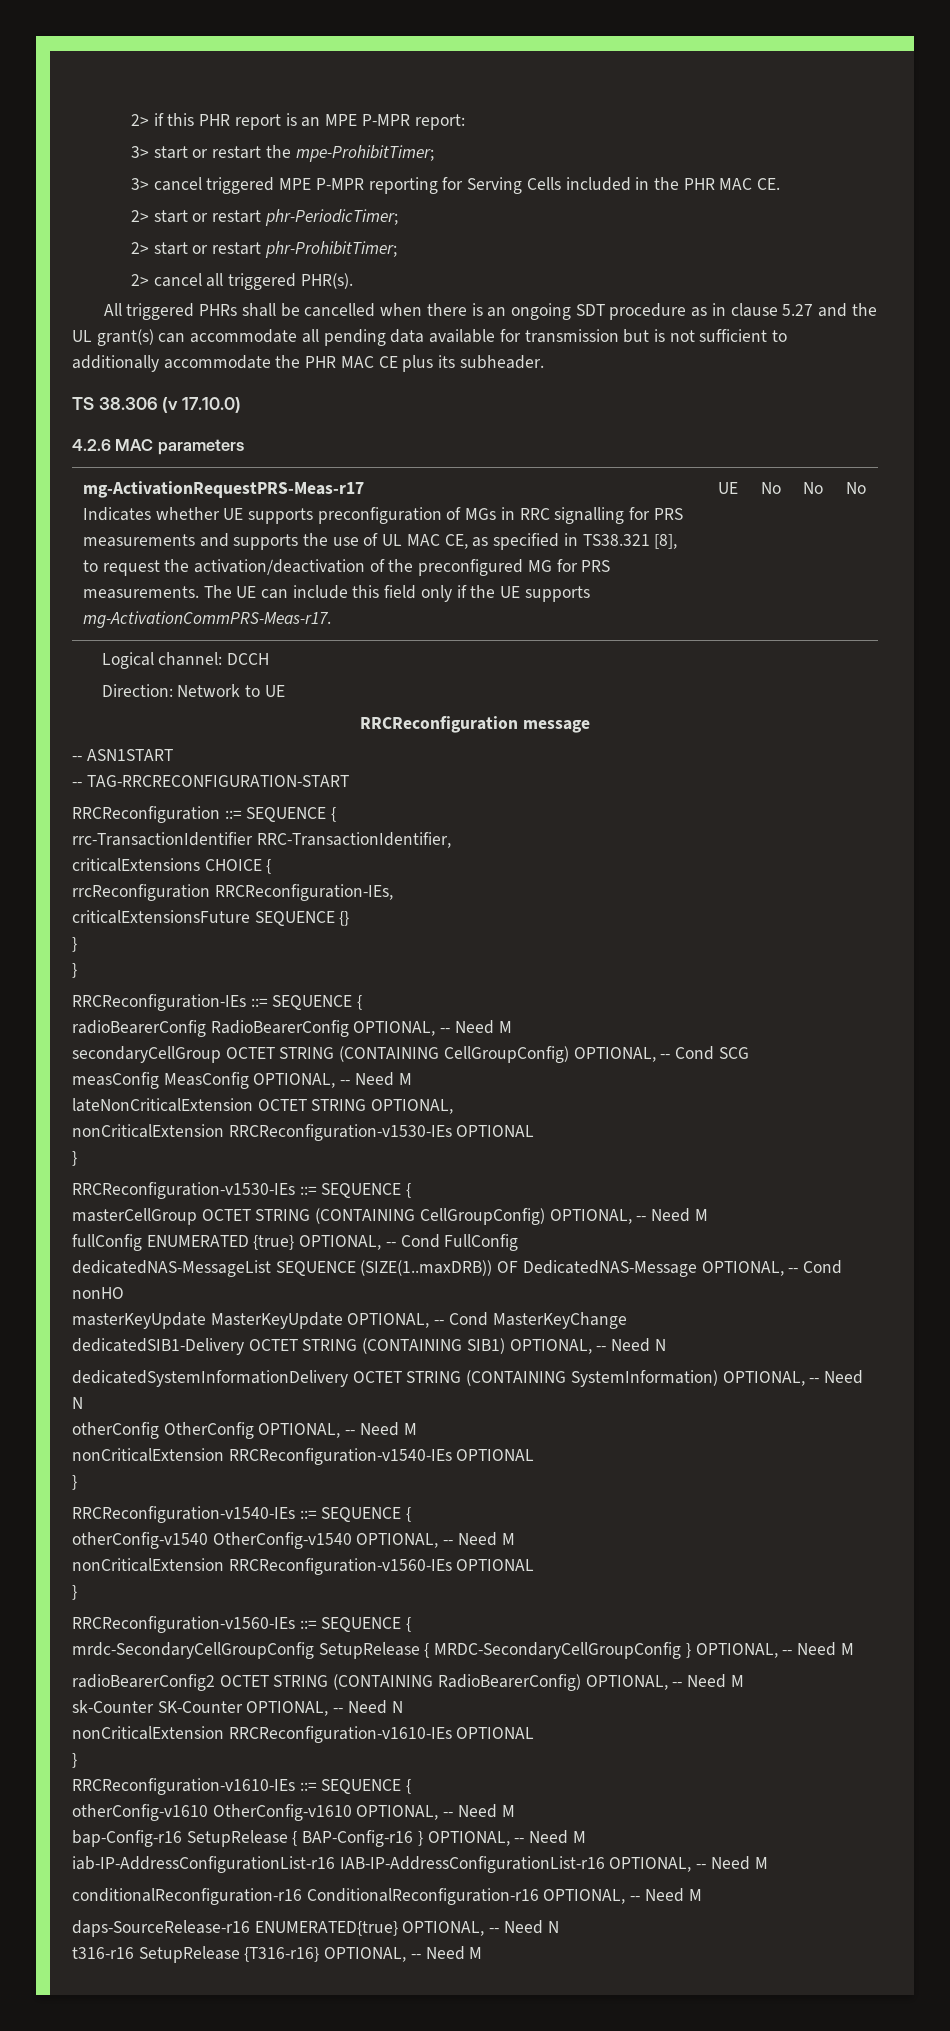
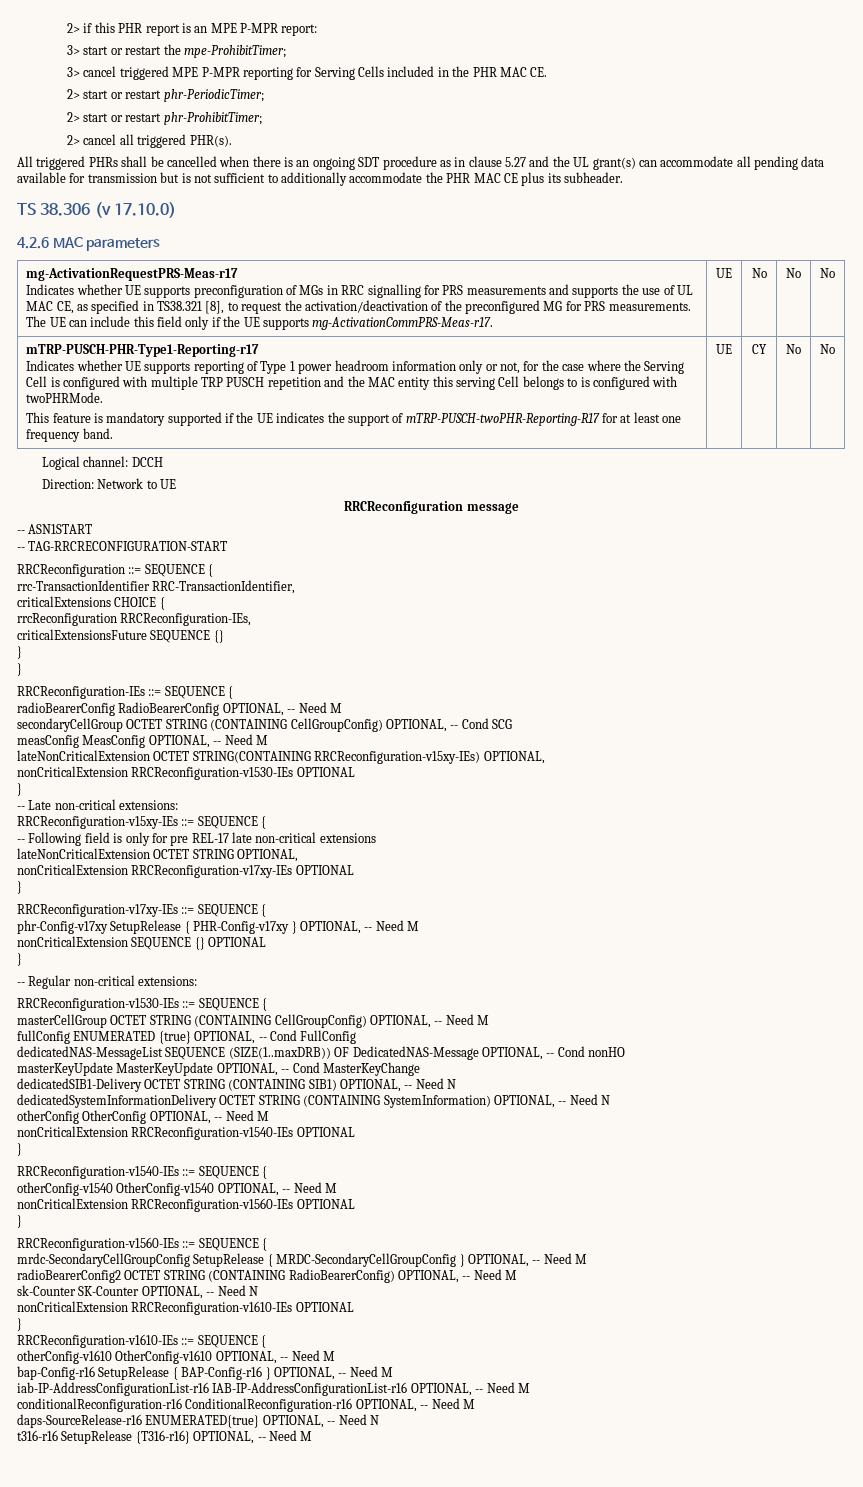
+ mTRP-PUSCH-PHR-Type1-Reporting-r17
+ Indicates whether UE supports reporting of Type 1 power headroom information only or not, for the case where the Serving Cell is configured with multiple TRP PUSCH repetition and the MAC entity this serving Cell belongs to is configured with twoPHRMode.
+ This feature is mandatory supported if the UE indicates the support of mTRP-PUSCH-twoPHR-Reporting-R17 for at least one frequency band. | UE | CY | No | No
- lateNonCriticalExtension OCTET STRING OPTIONAL,
+ lateNonCriticalExtension OCTET STRING(CONTAINING RRCReconfiguration-v15xy-IEs) OPTIONAL,
+ -- Late non-critical extensions:
+ RRCReconfiguration-v15xy-IEs ::= SEQUENCE {
+ -- Following field is only for pre REL-17 late non-critical extensions
+ lateNonCriticalExtension OCTET STRING OPTIONAL,
+ nonCriticalExtension RRCReconfiguration-v17xy-IEs OPTIONAL
+ }
+ RRCReconfiguration-v17xy-IEs ::= SEQUENCE {
+ phr-Config-v17xy SetupRelease { PHR-Config-v17xy } OPTIONAL, -- Need M
+ nonCriticalExtension SEQUENCE {} OPTIONAL
+ }
+ -- Regular non-critical extensions:

